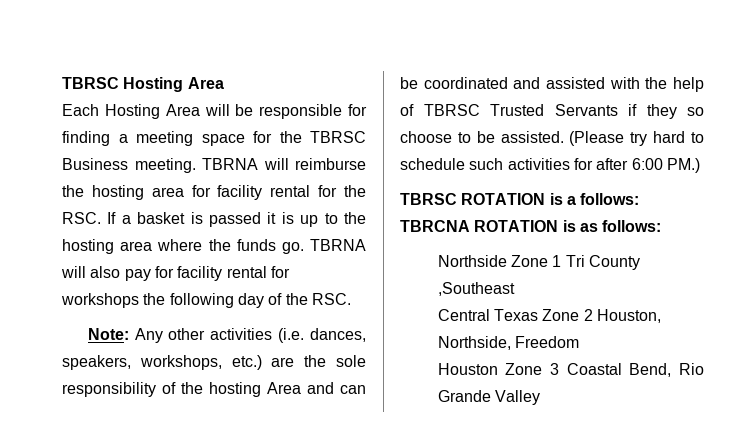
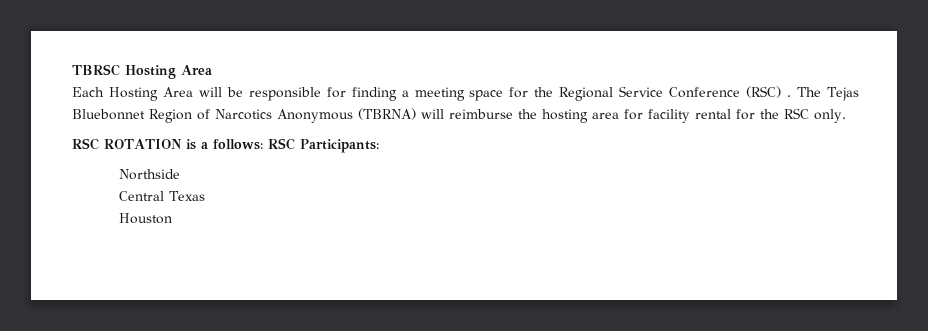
- Each Hosting Area will be responsible for finding a meeting space for the TBRSC Business meeting. TBRNA will reimburse the hosting area for facility rental for the RSC. If a basket is passed it is up to the hosting area where the funds go. TBRNA will also pay for facility rental for workshops the following day of the RSC.
- Note: Any other activities (i.e. dances, speakers, workshops, etc.) are the sole responsibility of the hosting Area and can be coordinated and assisted with the help of TBRSC Trusted Servants if they so choose to be assisted. (Please try hard to schedule such activities for after 6:00 PM.)
- TBRSC ROTATION is a follows: TBRCNA ROTATION is as follows:
- Northside Zone 1 Tri County ,Southeast
- Central Texas Zone 2 Houston, Northside, Freedom
- Houston Zone 3 Coastal Bend, Rio Grande Valley
+ Each Hosting Area will be responsible for finding a meeting space for the Regional Service Conference (RSC) . The Tejas Bluebonnet Region of Narcotics Anonymous (TBRNA) will reimburse the hosting area for facility rental for the RSC only.
+ RSC ROTATION is a follows: RSC Participants:
+ Northside
+ Central Texas
+ Houston

